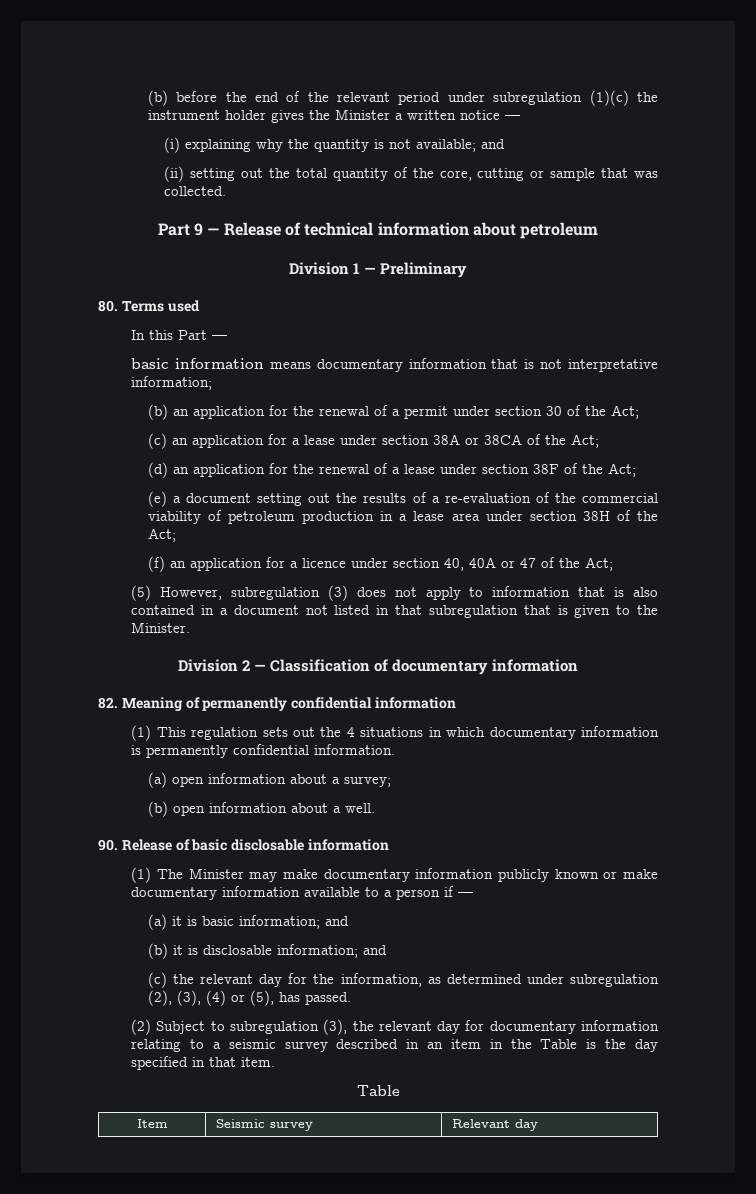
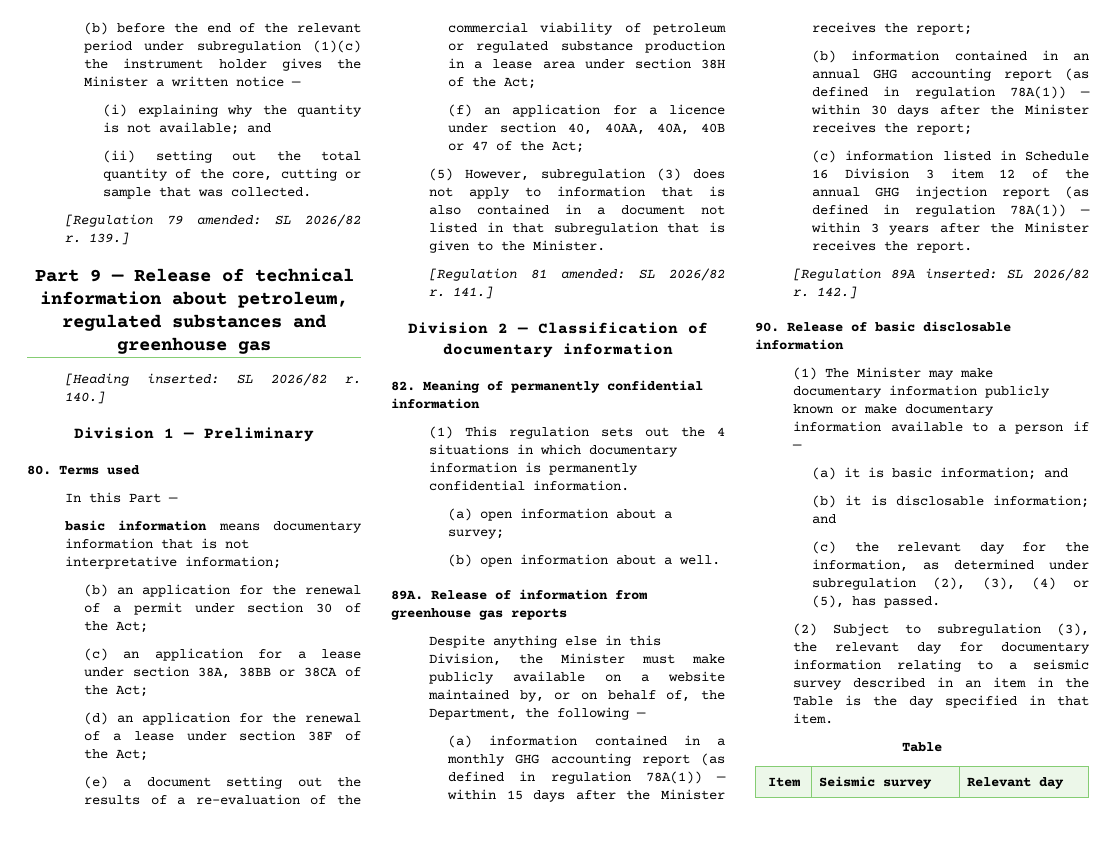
+ [Regulation 79 amended: SL 2026/82 r. 139.]
- Part 9 — Release of technical information about petroleum
+ Part 9 — Release of technical information about petroleum, regulated substances and greenhouse gas
+ [Heading inserted: SL 2026/82 r. 140.]
- (c) an application for a lease under section 38A or 38CA of the Act;
+ (c) an application for a lease under section 38A, 38BB or 38CA of the Act;
- (e) a document setting out the results of a re-evaluation of the commercial viability of petroleum production in a lease area under section 38H of the Act;
+ (e) a document setting out the results of a re-evaluation of the commercial viability of petroleum or regulated substance production in a lease area under section 38H of the Act;
- (f) an application for a licence under section 40, 40A or 47 of the Act;
+ (f) an application for a licence under section 40, 40AA, 40A, 40B or 47 of the Act;
+ [Regulation 81 amended: SL 2026/82 r. 141.]
+ 89A. Release of information from greenhouse gas reports
+ Despite anything else in this Division, the Minister must make publicly available on a website maintained by, or on behalf of, the Department, the following —
+ (a) information contained in a monthly GHG accounting report (as defined in regulation 78A(1)) — within 15 days after the Minister receives the report;
+ (b) information contained in an annual GHG accounting report (as defined in regulation 78A(1)) — within 30 days after the Minister receives the report;
+ (c) information listed in Schedule 16 Division 3 item 12 of the annual GHG injection report (as defined in regulation 78A(1)) — within 3 years after the Minister receives the report.
+ [Regulation 89A inserted: SL 2026/82 r. 142.]

